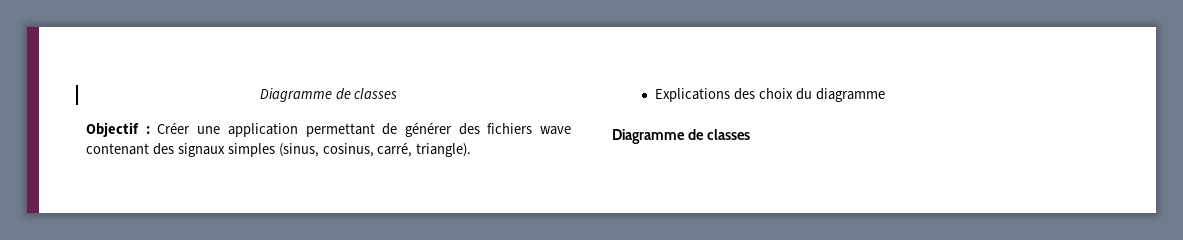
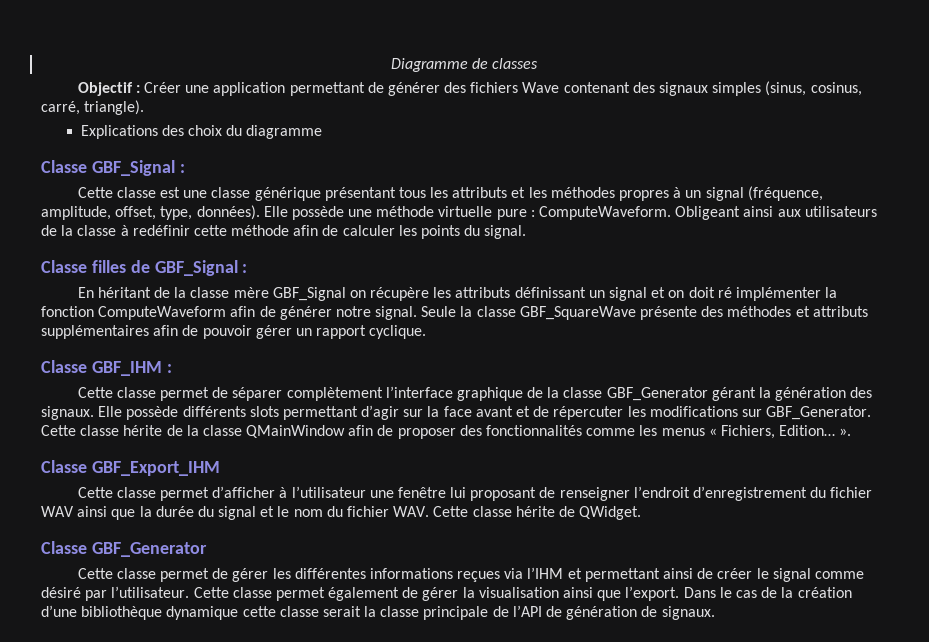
- Objectif : Créer une application permettant de générer des fichiers wave contenant des signaux simples (sinus, cosinus, carré, triangle).
+ Objectif : Créer une application permettant de générer des fichiers Wave contenant des signaux simples (sinus, cosinus, carré, triangle).
  Explications des choix du diagramme
- Diagramme de classes
+ Classe GBF_Signal :
+ Cette classe est une classe générique présentant tous les attributs et les méthodes propres à un signal (fréquence, amplitude, offset, type, données). Elle possède une méthode virtuelle pure : ComputeWaveform. Obligeant ainsi aux utilisateurs de la classe à redéfinir cette méthode afin de calculer les points du signal.
+ Classe filles de GBF_Signal :
+ En héritant de la classe mère GBF_Signal on récupère les attributs définissant un signal et on doit ré implémenter la fonction ComputeWaveform afin de générer notre signal. Seule la classe GBF_SquareWave présente des méthodes et attributs supplémentaires afin de pouvoir gérer un rapport cyclique.
+ Classe GBF_IHM :
+ Cette classe permet de séparer complètement l’interface graphique de la classe GBF_Generator gérant la génération des signaux. Elle possède différents slots permettant d’agir sur la face avant et de répercuter les modifications sur GBF_Generator. Cette classe hérite de la classe QMainWindow afin de proposer des fonctionnalités comme les menus « Fichiers, Edition… ».
+ Classe GBF_Export_IHM
+ Cette classe permet d’afficher à l’utilisateur une fenêtre lui proposant de renseigner l’endroit d’enregistrement du fichier WAV ainsi que la durée du signal et le nom du fichier WAV. Cette classe hérite de QWidget.
+ Classe GBF_Generator
+ Cette classe permet de gérer les différentes informations reçues via l’IHM et permettant ainsi de créer le signal comme désiré par l’utilisateur. Cette classe permet également de gérer la visualisation ainsi que l’export. Dans le cas de la création d’une bibliothèque dynamique cette classe serait la classe principale de l’API de génération de signaux.

